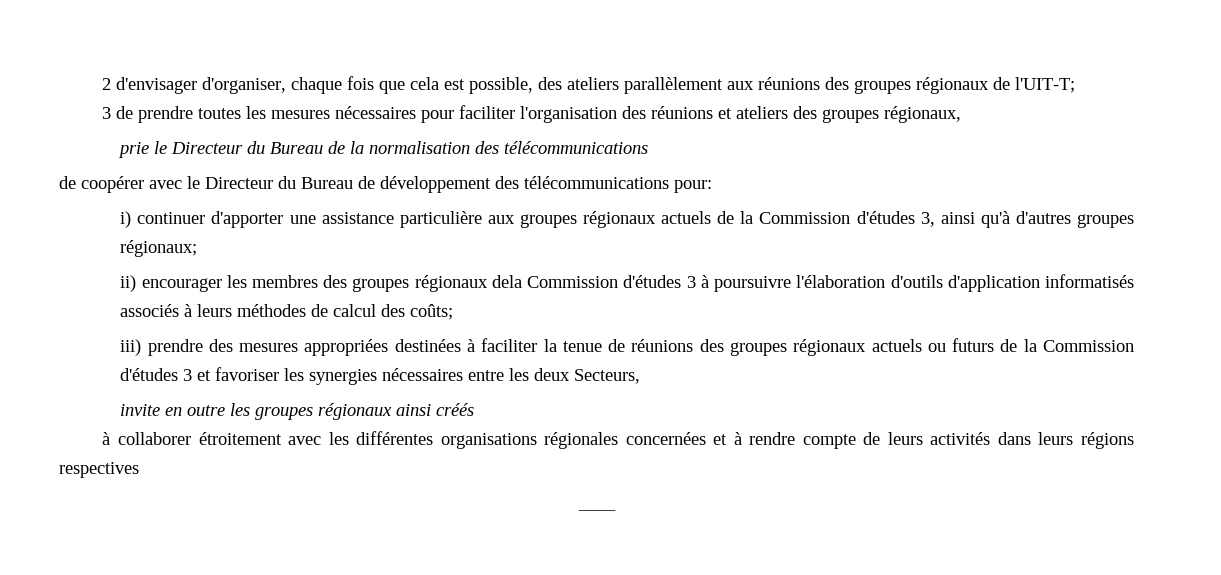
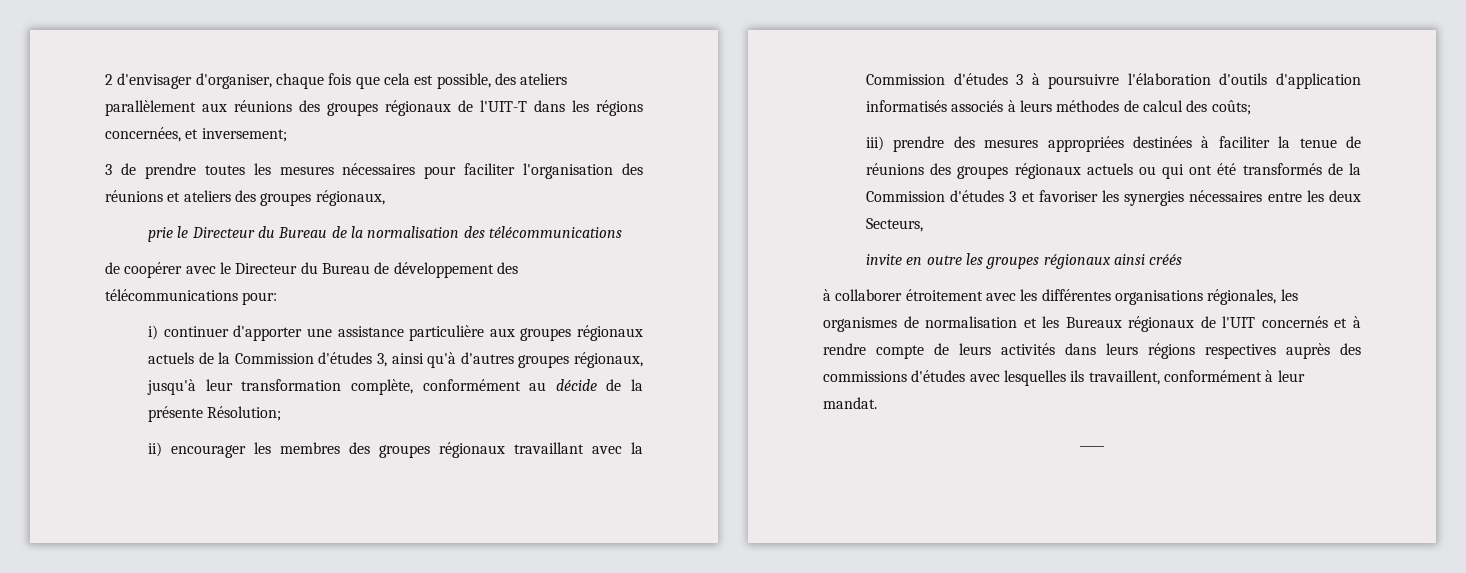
- 2 d'envisager d'organiser, chaque fois que cela est possible, des ateliers parallèlement aux réunions des groupes régionaux de l'UIT-T;
+ 2 d'envisager d'organiser, chaque fois que cela est possible, des ateliers parallèlement aux réunions des groupes régionaux de l'UIT-T dans les régions concernées, et inversement;
- i) continuer d'apporter une assistance particulière aux groupes régionaux actuels de la Commission d'études 3, ainsi qu'à d'autres groupes régionaux;
+ i) continuer d'apporter une assistance particulière aux groupes régionaux actuels de la Commission d'études 3, ainsi qu'à d'autres groupes régionaux, jusqu'à leur transformation complète, conformément au décide de la présente Résolution;
- ii) encourager les membres des groupes régionaux dela Commission d'études 3 à poursuivre l'élaboration d'outils d'application informatisés associés à leurs méthodes de calcul des coûts;
+ ii) encourager les membres des groupes régionaux travaillant avec la Commission d'études 3 à poursuivre l'élaboration d'outils d'application informatisés associés à leurs méthodes de calcul des coûts;
- iii) prendre des mesures appropriées destinées à faciliter la tenue de réunions des groupes régionaux actuels ou futurs de la Commission d'études 3 et favoriser les synergies nécessaires entre les deux Secteurs,
+ iii) prendre des mesures appropriées destinées à faciliter la tenue de réunions des groupes régionaux actuels ou qui ont été transformés de la Commission d'études 3 et favoriser les synergies nécessaires entre les deux Secteurs,
- à collaborer étroitement avec les différentes organisations régionales concernées et à rendre compte de leurs activités dans leurs régions respectives
+ à collaborer étroitement avec les différentes organisations régionales, les organismes de normalisation et les Bureaux régionaux de l'UIT concernés et à rendre compte de leurs activités dans leurs régions respectives auprès des commissions d'études avec lesquelles ils travaillent, conformément à leur mandat.

